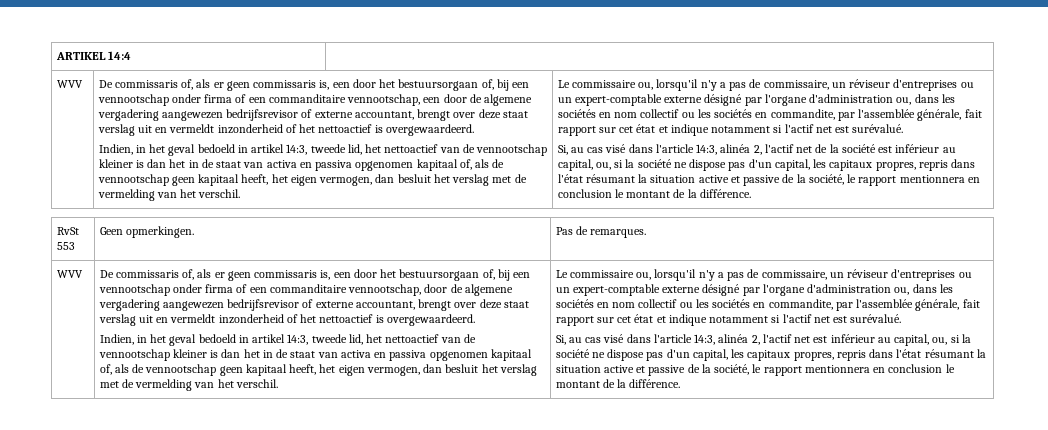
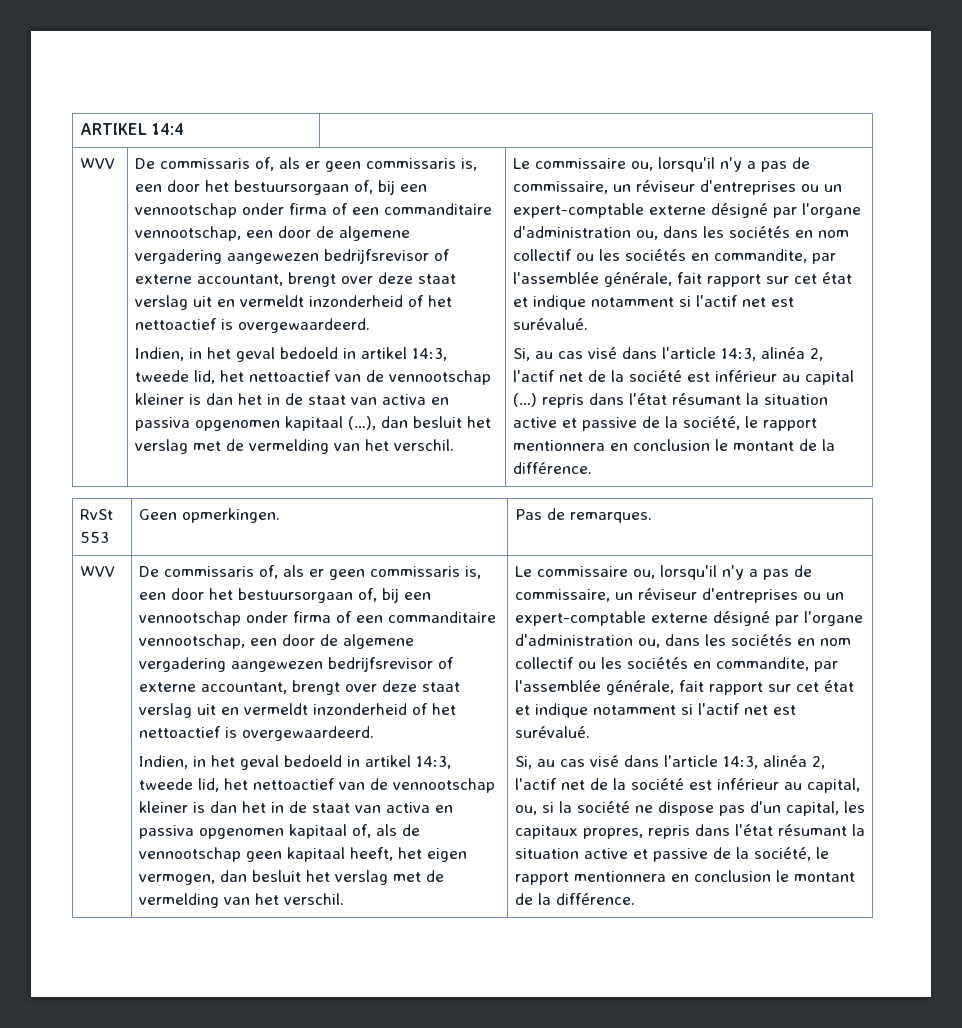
+ Indien, in het geval bedoeld in artikel 14:3, tweede lid, het nettoactief van de vennootschap kleiner is dan het in de staat van activa en passiva opgenomen kapitaal (…), dan besluit het verslag met de vermelding van het verschil. | Le commissaire ou, lorsqu'il n'y a pas de commissaire, un réviseur d'entreprises ou un expert-comptable externe désigné par l'organe d'administration ou, dans les sociétés en nom collectif ou les sociétés en commandite, par l'assemblée générale, fait rapport sur cet état et indique notamment si l'actif net est surévalué.
+ Si, au cas visé dans l'article 14:3, alinéa 2, l'actif net de la société est inférieur au capital (…) repris dans l'état résumant la situation active et passive de la société, le rapport mentionnera en conclusion le montant de la différence.
+ RvSt 553 | Geen opmerkingen. | Pas de remarques.
+ WVV | De commissaris of, als er geen commissaris is, een door het bestuursorgaan of, bij een vennootschap onder firma of een commanditaire vennootschap, een door de algemene vergadering aangewezen bedrijfsrevisor of externe accountant, brengt over deze staat verslag uit en vermeldt inzonderheid of het nettoactief is overgewaardeerd.
- RvSt 553 | Geen opmerkingen. | Pas de remarques.
- WVV | De commissaris of, als er geen commissaris is, een door het bestuursorgaan of, bij een vennootschap onder firma of een commanditaire vennootschap, door de algemene vergadering aangewezen bedrijfsrevisor of externe accountant, brengt over deze staat verslag uit en vermeldt inzonderheid of het nettoactief is overgewaardeerd.
- Indien, in het geval bedoeld in artikel 14:3, tweede lid, het nettoactief van de vennootschap kleiner is dan het in de staat van activa en passiva opgenomen kapitaal of, als de vennootschap geen kapitaal heeft, het eigen vermogen, dan besluit het verslag met de vermelding van het verschil. | Le commissaire ou, lorsqu'il n'y a pas de commissaire, un réviseur d'entreprises ou un expert-comptable externe désigné par l'organe d'administration ou, dans les sociétés en nom collectif ou les sociétés en commandite, par l'assemblée générale, fait rapport sur cet état et indique notamment si l'actif net est surévalué.
- Si, au cas visé dans l'article 14:3, alinéa 2, l'actif net est inférieur au capital, ou, si la société ne dispose pas d'un capital, les capitaux propres, repris dans l'état résumant la situation active et passive de la société, le rapport mentionnera en conclusion le montant de la différence.

